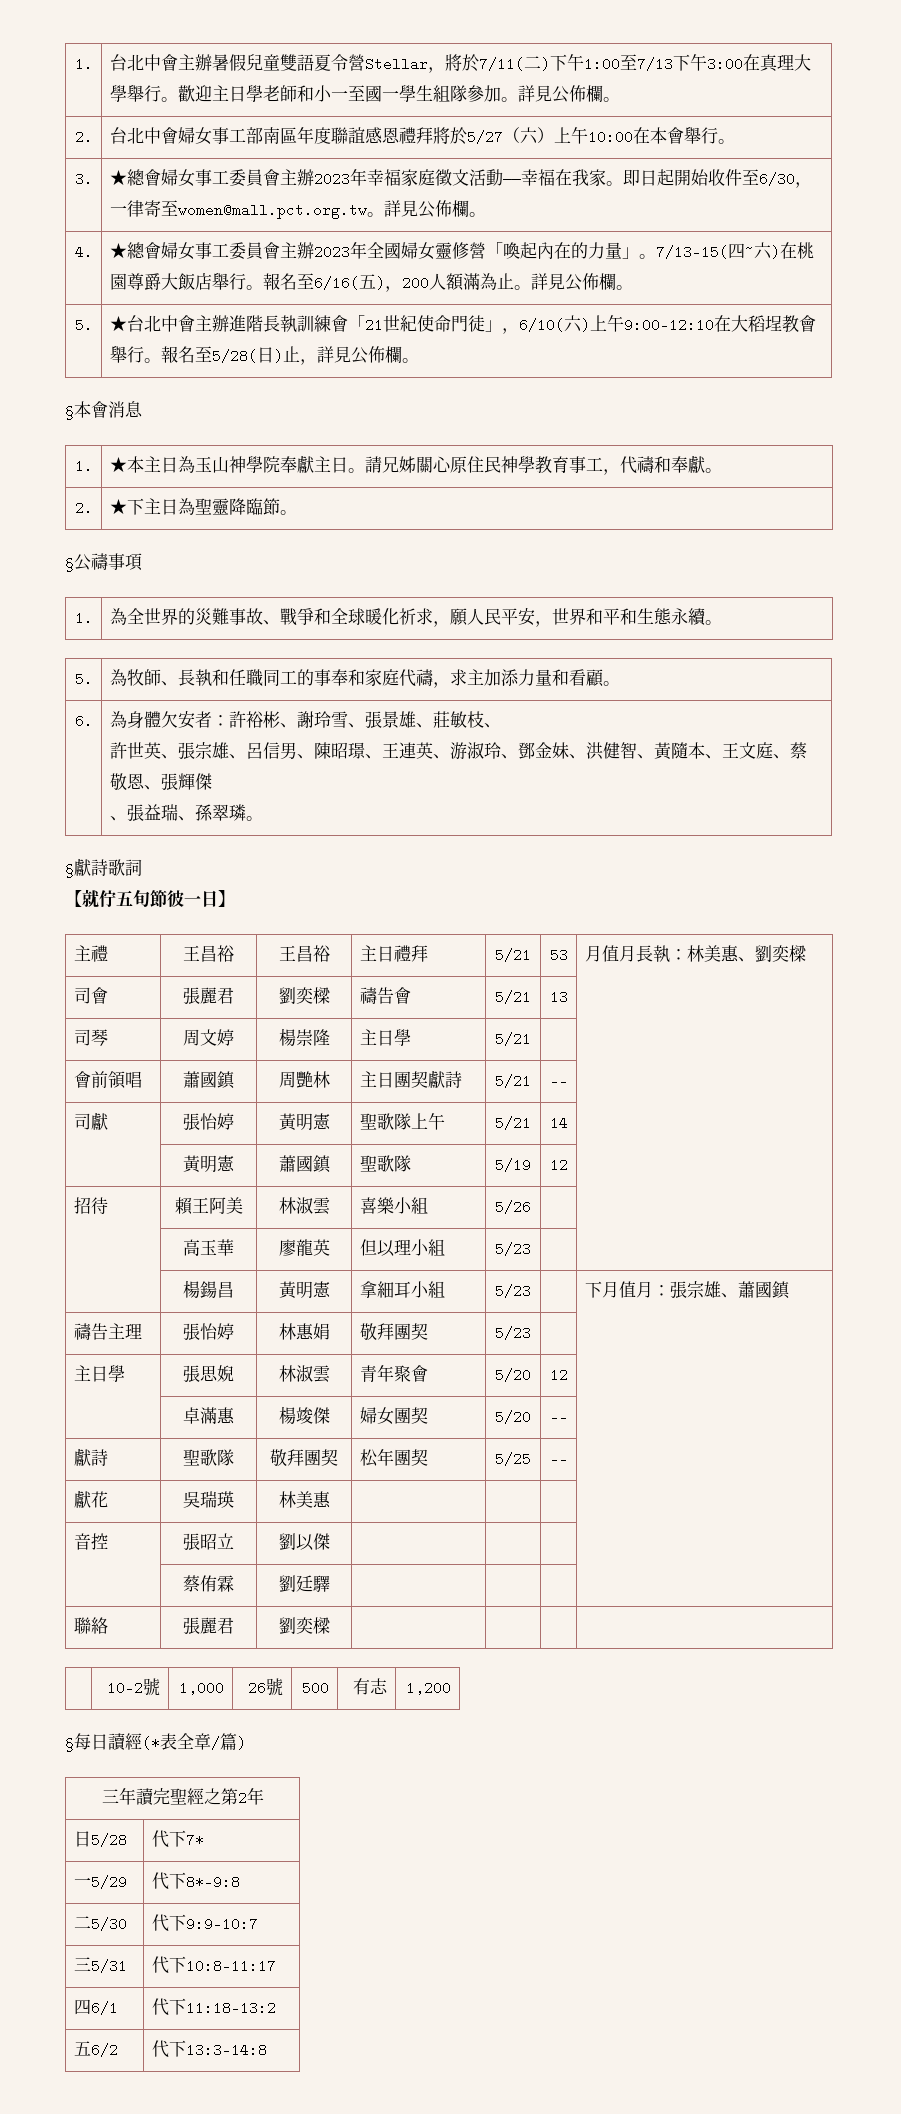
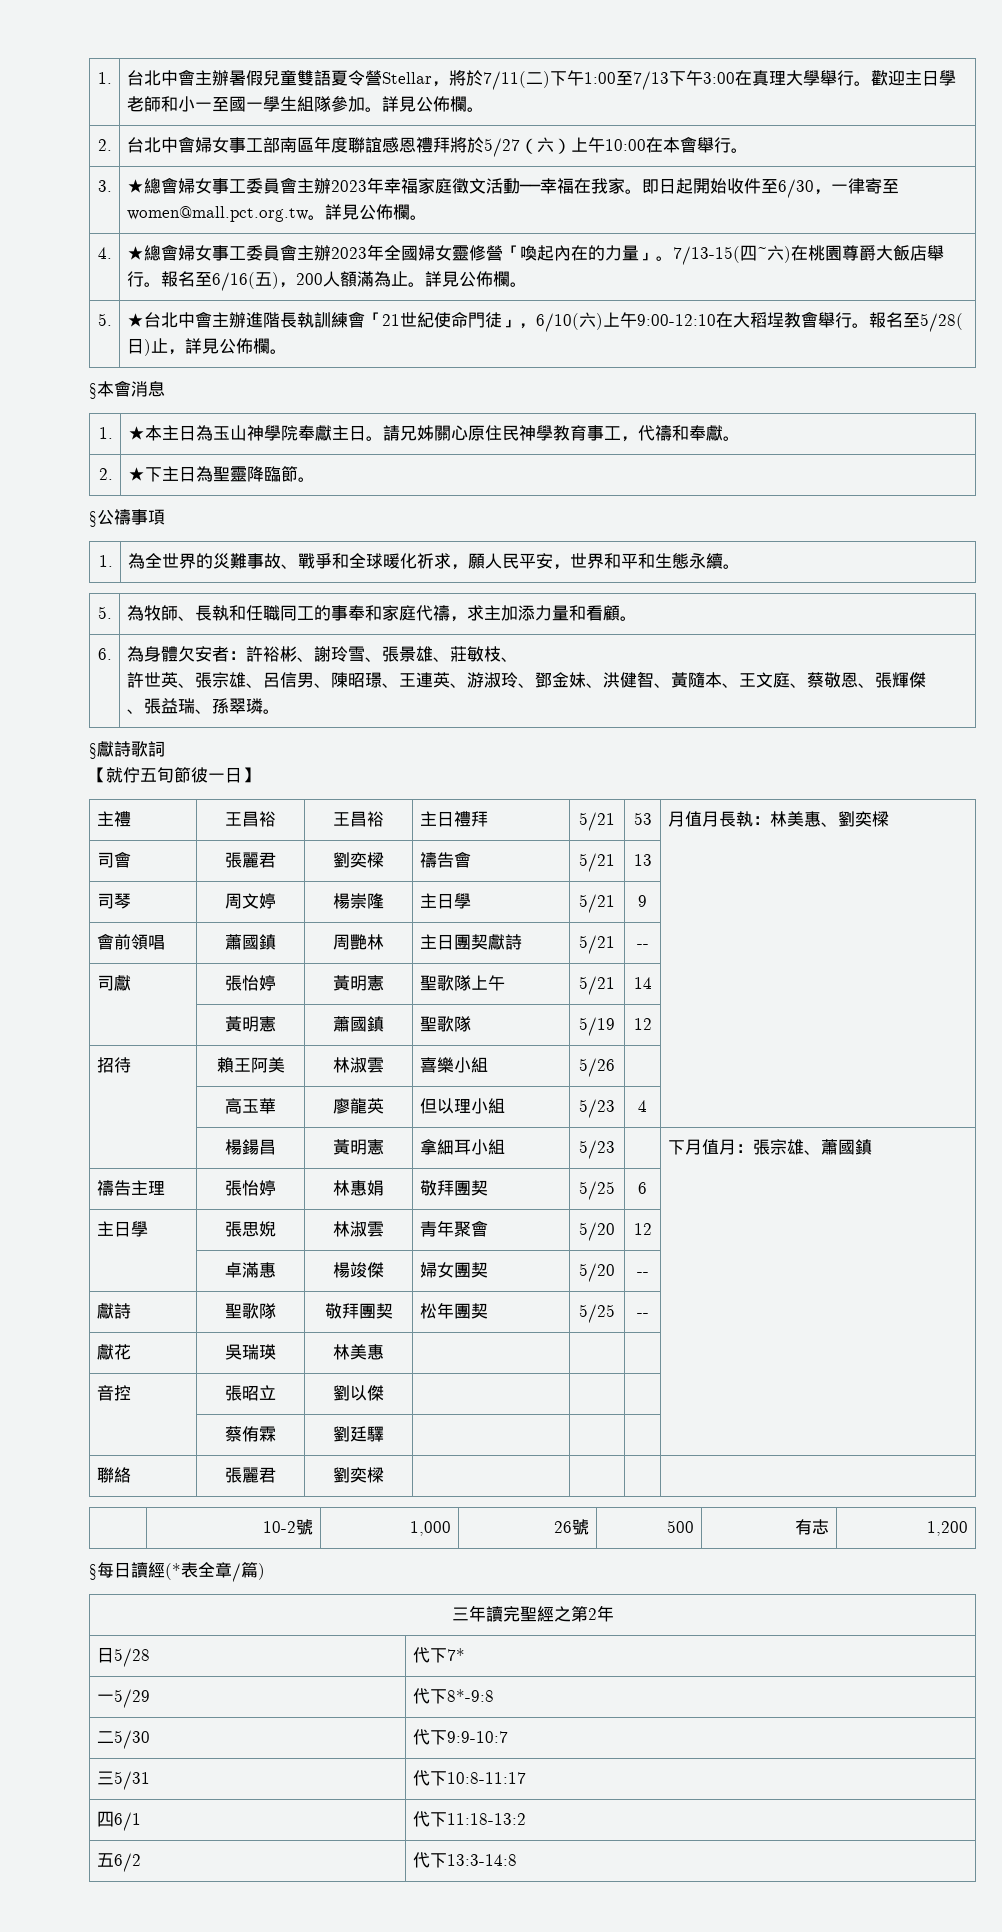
- 司琴 | 周文婷 | 楊崇隆 | 主日學 | 5/21 | |
+ 司琴 | 周文婷 | 楊崇隆 | 主日學 | 5/21 | 9 |
- | 高玉華 | 廖龍英 | 但以理小組 | 5/23 | |
+ | 高玉華 | 廖龍英 | 但以理小組 | 5/23 | 4 |
- 禱告主理 | 張怡婷 | 林惠娟 | 敬拜團契 | 5/23 | |
+ 禱告主理 | 張怡婷 | 林惠娟 | 敬拜團契 | 5/25 | 6 |

